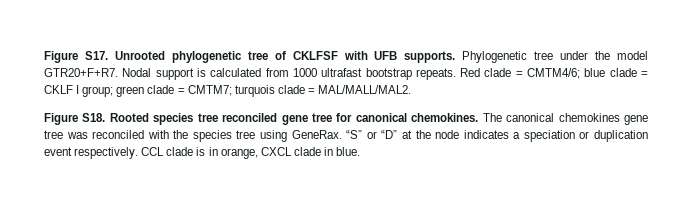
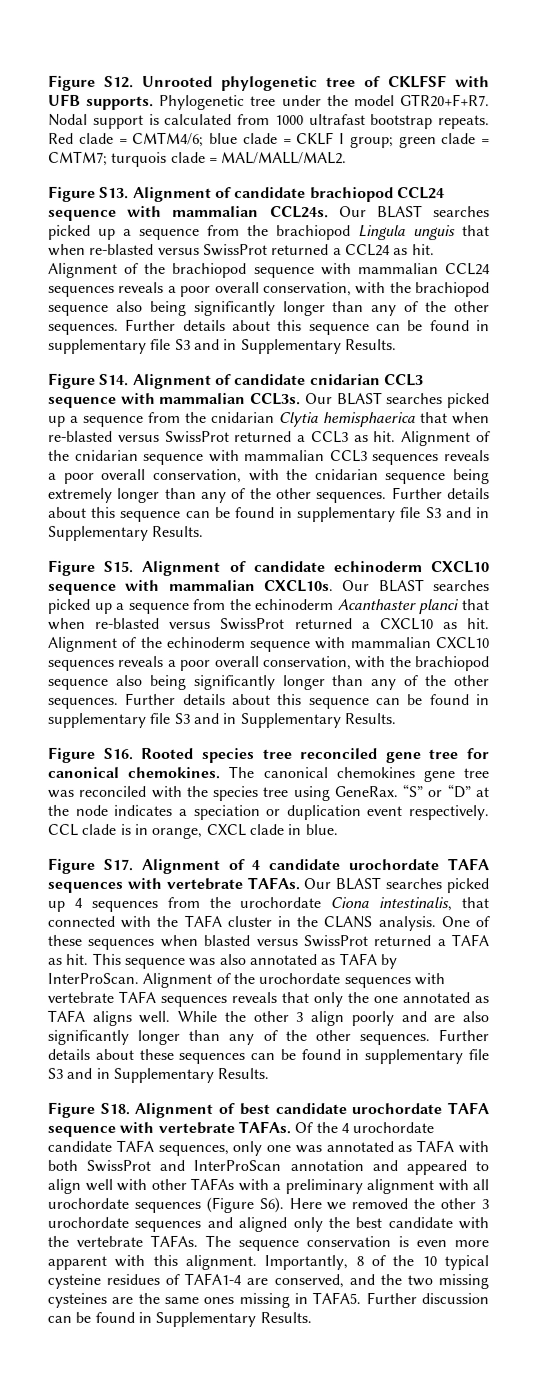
- Figure S17. Unrooted phylogenetic tree of CKLFSF with UFB supports.
+ Figure S12. Unrooted phylogenetic tree of CKLFSF with UFB supports.
- Figure S18. Rooted species tree reconciled gene tree for canonical chemokines.
+ Figure S13. Alignment of candidate brachiopod CCL24 sequence with mammalian CCL24s. Our BLAST searches picked up a sequence from the brachiopod Lingula unguis that when re-blasted versus SwissProt returned a CCL24 as hit. Alignment of the brachiopod sequence with mammalian CCL24 sequences reveals a poor overall conservation, with the brachiopod sequence also being significantly longer than any of the other sequences. Further details about this sequence can be found in supplementary file S3 and in Supplementary Results.
+ Figure S14. Alignment of candidate cnidarian CCL3 sequence with mammalian CCL3s. Our BLAST searches picked up a sequence from the cnidarian Clytia hemisphaerica that when re-blasted versus SwissProt returned a CCL3 as hit. Alignment of the cnidarian sequence with mammalian CCL3 sequences reveals a poor overall conservation, with the cnidarian sequence being extremely longer than any of the other sequences. Further details about this sequence can be found in supplementary file S3 and in Supplementary Results.
+ Figure S15. Alignment of candidate echinoderm CXCL10 sequence with mammalian CXCL10s. Our BLAST searches picked up a sequence from the echinoderm Acanthaster planci that when re-blasted versus SwissProt returned a CXCL10 as hit. Alignment of the echinoderm sequence with mammalian CXCL10 sequences reveals a poor overall conservation, with the brachiopod sequence also being significantly longer than any of the other sequences. Further details about this sequence can be found in supplementary file S3 and in Supplementary Results.
+ Figure S16. Rooted species tree reconciled gene tree for canonical chemokines.
+ Figure S17. Alignment of 4 candidate urochordate TAFA sequences with vertebrate TAFAs. Our BLAST searches picked up 4 sequences from the urochordate Ciona intestinalis, that connected with the TAFA cluster in the CLANS analysis. One of these sequences when blasted versus SwissProt returned a TAFA as hit. This sequence was also annotated as TAFA by InterProScan. Alignment of the urochordate sequences with vertebrate TAFA sequences reveals that only the one annotated as TAFA aligns well. While the other 3 align poorly and are also significantly longer than any of the other sequences. Further details about these sequences can be found in supplementary file S3 and in Supplementary Results.
+ Figure S18. Alignment of best candidate urochordate TAFA sequence with vertebrate TAFAs. Of the 4 urochordate candidate TAFA sequences, only one was annotated as TAFA with both SwissProt and InterProScan annotation and appeared to align well with other TAFAs with a preliminary alignment with all urochordate sequences (Figure S6). Here we removed the other 3 urochordate sequences and aligned only the best candidate with the vertebrate TAFAs. The sequence conservation is even more apparent with this alignment. Importantly, 8 of the 10 typical cysteine residues of TAFA1-4 are conserved, and the two missing cysteines are the same ones missing in TAFA5. Further discussion can be found in Supplementary Results.

